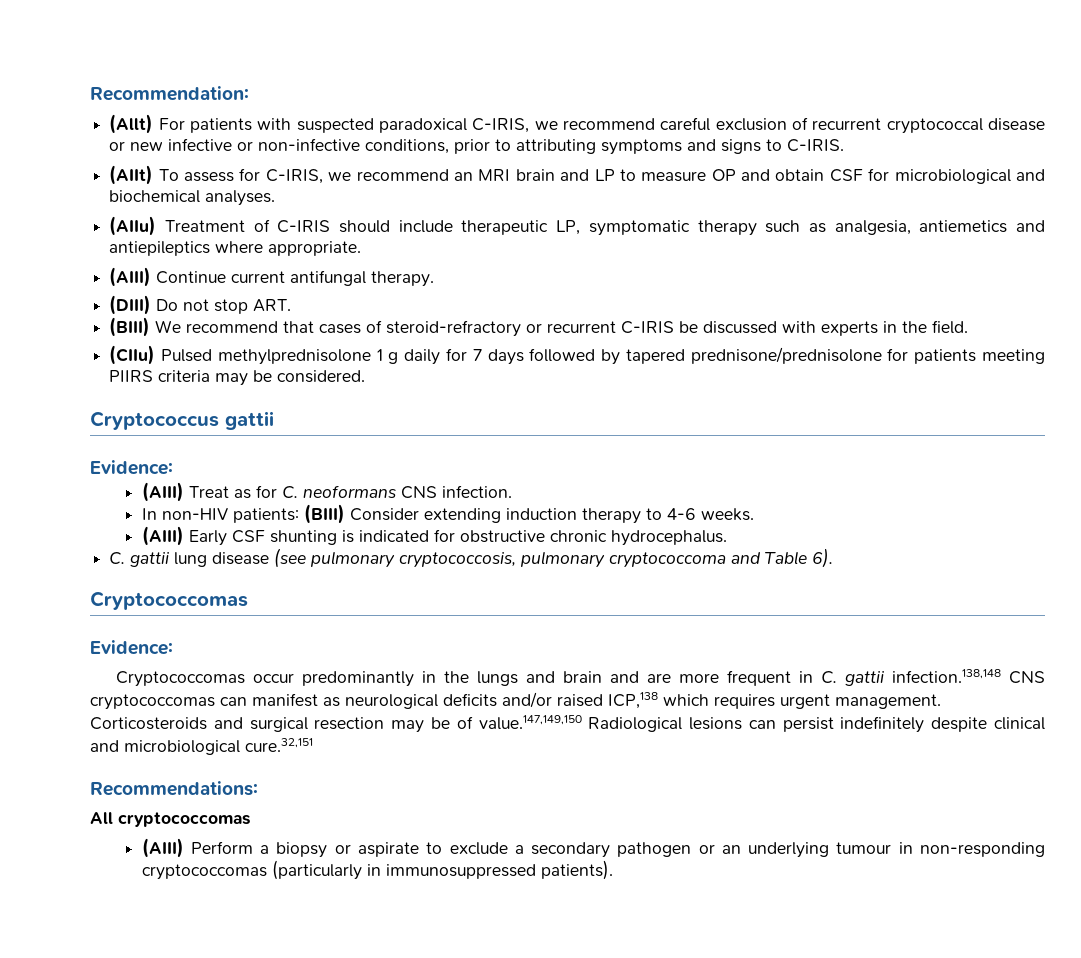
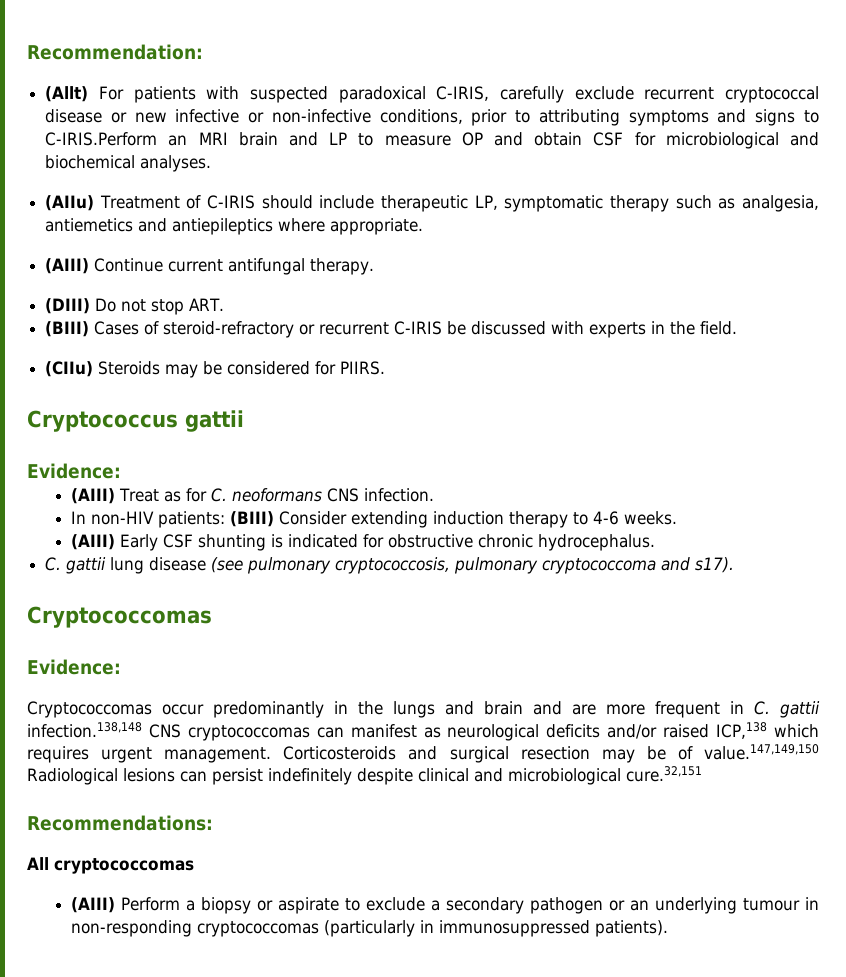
- (Allt) For patients with suspected paradoxical C-IRIS, we recommend careful exclusion of recurrent cryptococcal disease or new infective or non-infective conditions, prior to attributing symptoms and signs to C-IRIS.
- (AIIt) To assess for C-IRIS, we recommend an MRI brain and LP to measure OP and obtain CSF for microbiological and biochemical analyses.
+ (Allt) For patients with suspected paradoxical C-IRIS, carefully exclude recurrent cryptococcal disease or new infective or non-infective conditions, prior to attributing symptoms and signs to C-IRIS.Perform an MRI brain and LP to measure OP and obtain CSF for microbiological and biochemical analyses.
- (BIII) We recommend that cases of steroid-refractory or recurrent C-IRIS be discussed with experts in the field.
+ (BIII) Cases of steroid-refractory or recurrent C-IRIS be discussed with experts in the field.
- (CIIu) Pulsed methylprednisolone 1 g daily for 7 days followed by tapered prednisone/prednisolone for patients meeting PIIRS criteria may be considered.
+ (CIIu) Steroids may be considered for PIIRS.
- C. gattii lung disease (see pulmonary cryptococcosis, pulmonary cryptococcoma and Table 6).
+ C. gattii lung disease (see pulmonary cryptococcosis, pulmonary cryptococcoma and s17).

